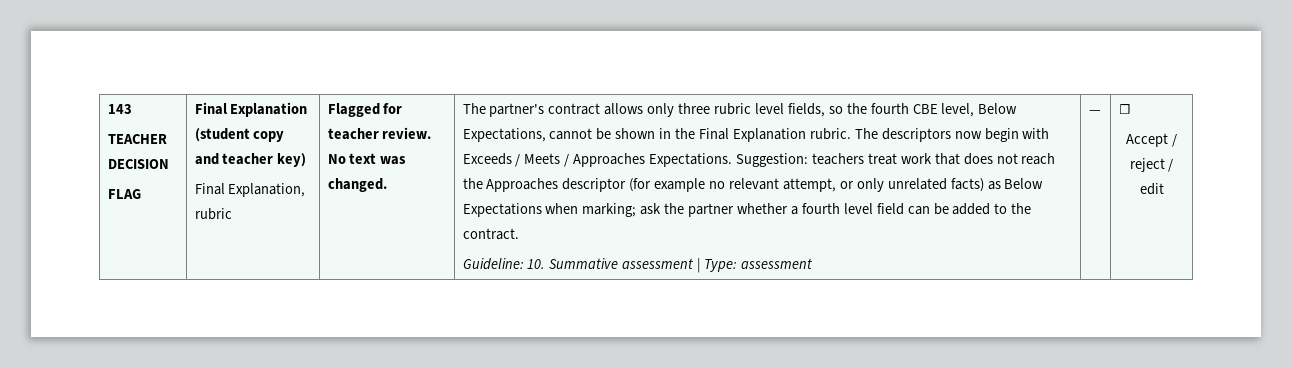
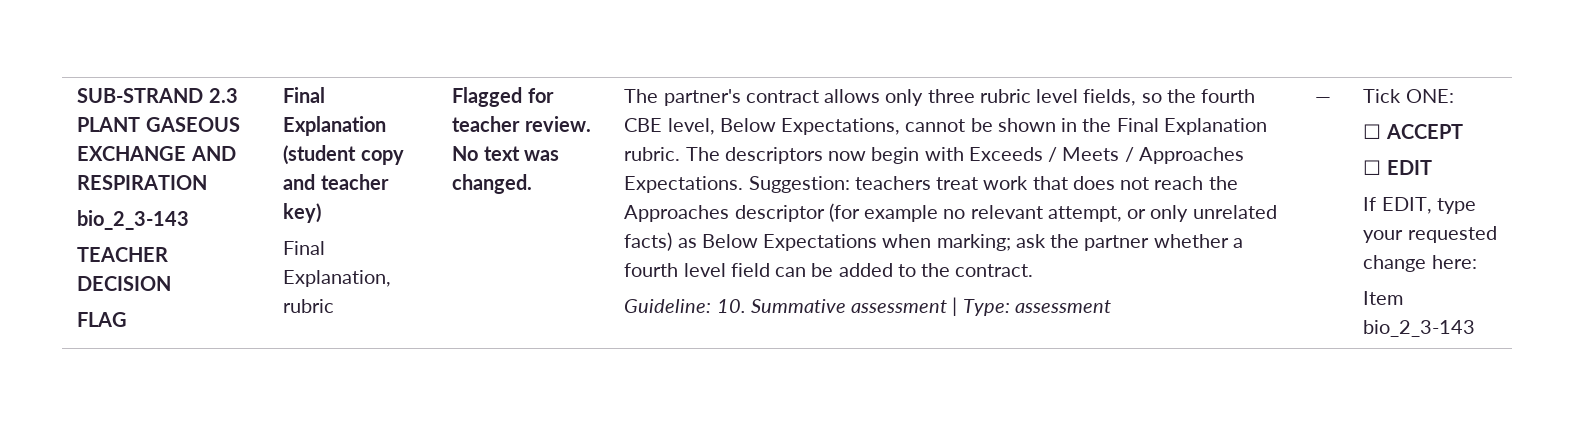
- 143
+ SUB-STRAND 2.3 PLANT GASEOUS EXCHANGE AND RESPIRATION
+ bio_2_3-143
- ☐
- Accept / reject / edit
+ Tick ONE:
+ ☐ ACCEPT
+ ☐ EDIT
+ If EDIT, type your requested change here:
+ Item bio_2_3-143

